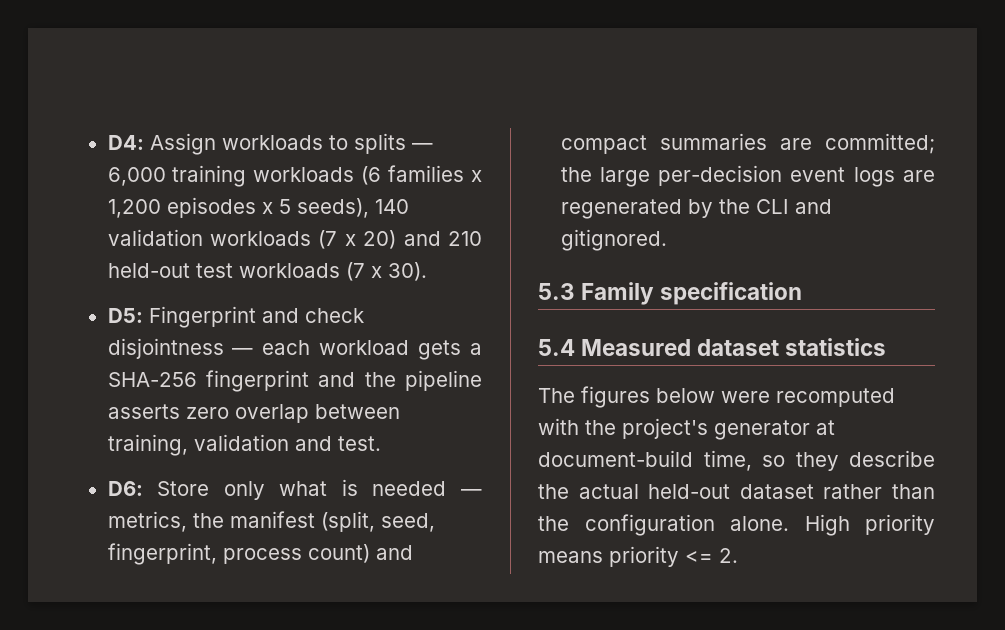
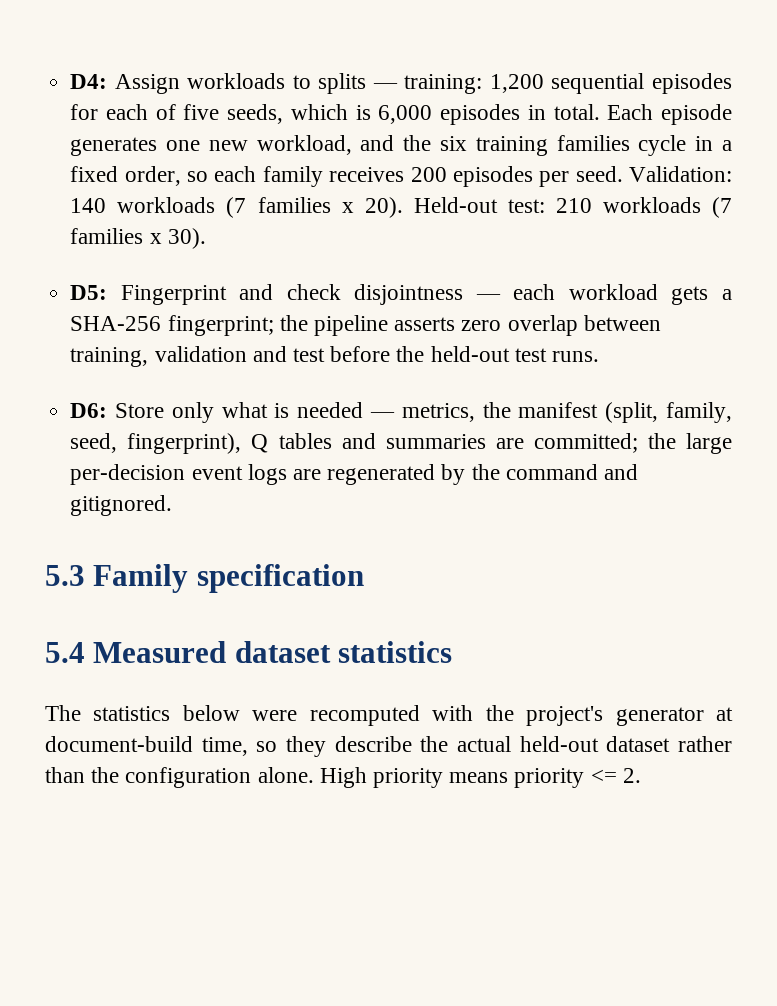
- D4: Assign workloads to splits — 6,000 training workloads (6 families x 1,200 episodes x 5 seeds), 140 validation workloads (7 x 20) and 210 held-out test workloads (7 x 30).
+ D4: Assign workloads to splits — training: 1,200 sequential episodes for each of five seeds, which is 6,000 episodes in total. Each episode generates one new workload, and the six training families cycle in a fixed order, so each family receives 200 episodes per seed. Validation: 140 workloads (7 families x 20). Held-out test: 210 workloads (7 families x 30).
- D5: Fingerprint and check disjointness — each workload gets a SHA-256 fingerprint and the pipeline asserts zero overlap between training, validation and test.
+ D5: Fingerprint and check disjointness — each workload gets a SHA-256 fingerprint; the pipeline asserts zero overlap between training, validation and test before the held-out test runs.
- D6: Store only what is needed — metrics, the manifest (split, seed, fingerprint, process count) and compact summaries are committed; the large per-decision event logs are regenerated by the CLI and gitignored.
+ D6: Store only what is needed — metrics, the manifest (split, family, seed, fingerprint), Q tables and summaries are committed; the large per-decision event logs are regenerated by the command and gitignored.
- The figures below were recomputed with the project's generator at document-build time, so they describe the actual held-out dataset rather than the configuration alone.
+ The statistics below were recomputed with the project's generator at document-build time, so they describe the actual held-out dataset rather than the configuration alone.

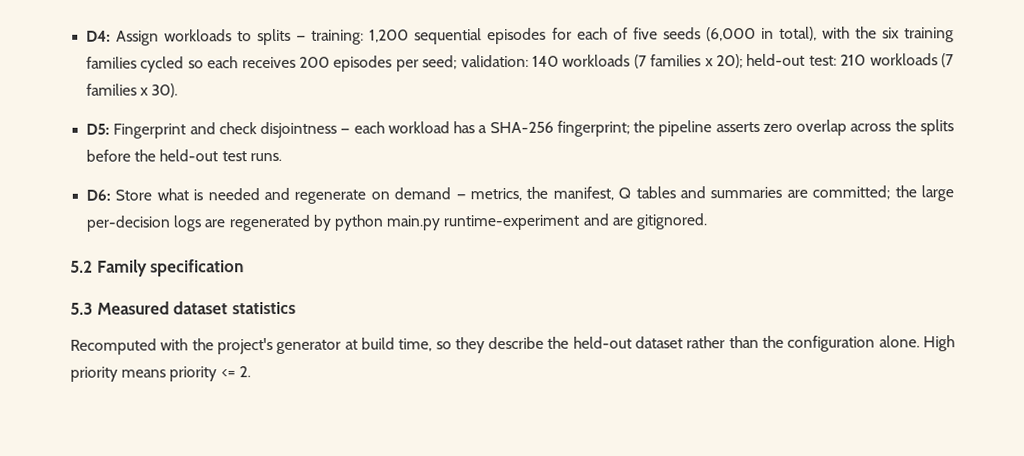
- D4: Assign workloads to splits — training: 1,200 sequential episodes for each of five seeds, which is 6,000 episodes in total. Each episode generates one new workload, and the six training families cycle in a fixed order, so each family receives 200 episodes per seed. Validation: 140 workloads (7 families x 20). Held-out test: 210 workloads (7 families x 30).
+ D4: Assign workloads to splits — training: 1,200 sequential episodes for each of five seeds (6,000 in total), with the six training families cycled so each receives 200 episodes per seed; validation: 140 workloads (7 families x 20); held-out test: 210 workloads (7 families x 30).
- D5: Fingerprint and check disjointness — each workload gets a SHA-256 fingerprint; the pipeline asserts zero overlap between training, validation and test before the held-out test runs.
+ D5: Fingerprint and check disjointness — each workload has a SHA-256 fingerprint; the pipeline asserts zero overlap across the splits before the held-out test runs.
- D6: Store only what is needed — metrics, the manifest (split, family, seed, fingerprint), Q tables and summaries are committed; the large per-decision event logs are regenerated by the command and gitignored.
+ D6: Store what is needed and regenerate on demand — metrics, the manifest, Q tables and summaries are committed; the large per-decision logs are regenerated by python main.py runtime-experiment and are gitignored.
- 5.3 Family specification
+ 5.2 Family specification
- 5.4 Measured dataset statistics
+ 5.3 Measured dataset statistics
- The statistics below were recomputed with the project's generator at document-build time, so they describe the actual held-out dataset rather than the configuration alone.
+ Recomputed with the project's generator at build time, so they describe the held-out dataset rather than the configuration alone.

